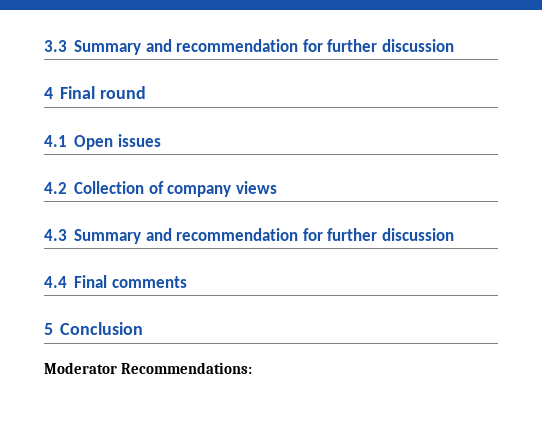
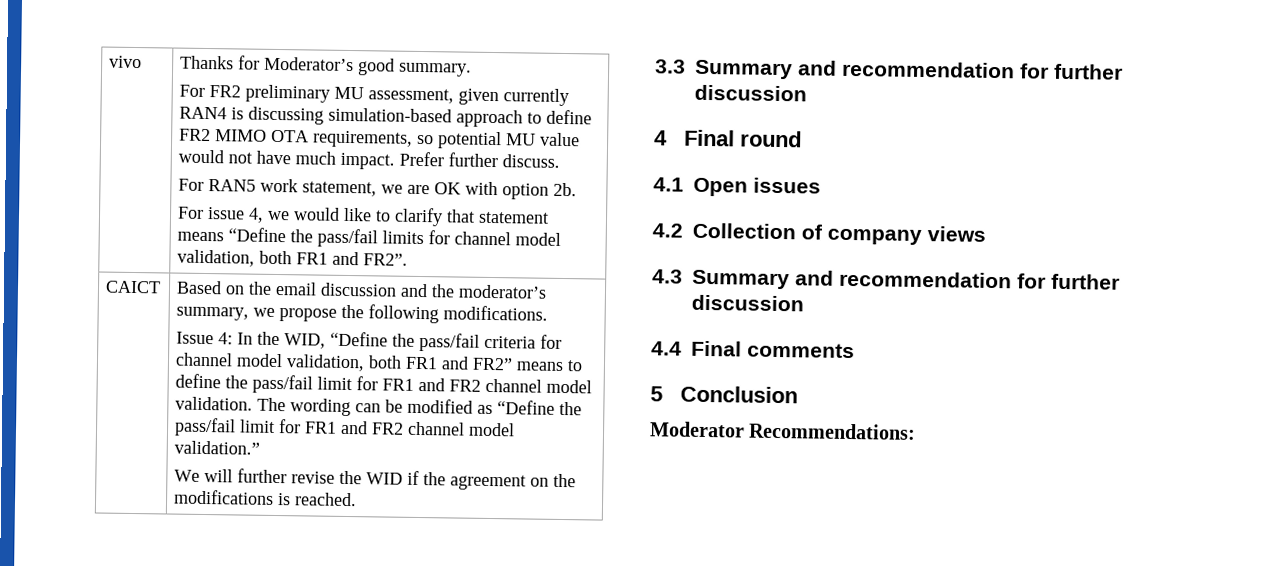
+ vivo | Thanks for Moderator’s good summary.
+ For FR2 preliminary MU assessment, given currently RAN4 is discussing simulation-based approach to define FR2 MIMO OTA requirements, so potential MU value would not have much impact. Prefer further discuss.
+ For RAN5 work statement, we are OK with option 2b.
+ For issue 4, we would like to clarify that statement means “Define the pass/fail limits for channel model validation, both FR1 and FR2”.
+ CAICT | Based on the email discussion and the moderator’s summary, we propose the following modifications.
+ Issue 4: In the WID, “Define the pass/fail criteria for channel model validation, both FR1 and FR2” means to define the pass/fail limit for FR1 and FR2 channel model validation. The wording can be modified as “Define the pass/fail limit for FR1 and FR2 channel model validation.”
+ We will further revise the WID if the agreement on the modifications is reached.

